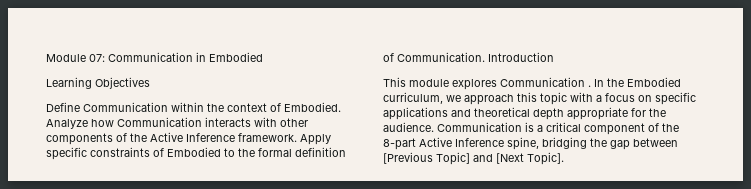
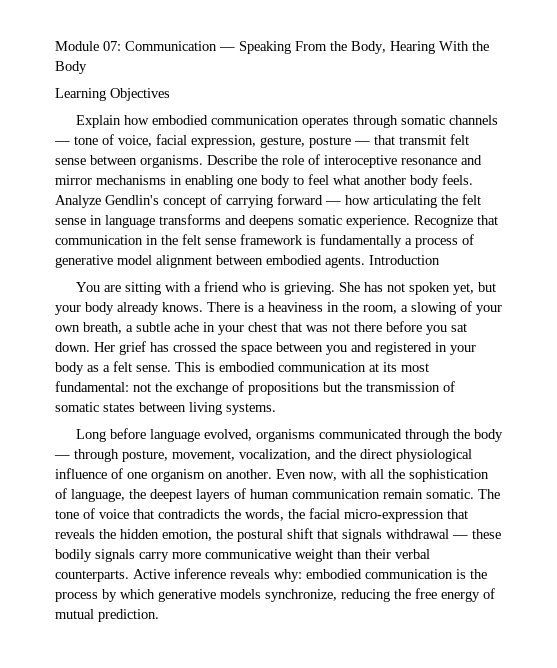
- Module 07: Communication in Embodied
+ Module 07: Communication — Speaking From the Body, Hearing With the Body
  Learning Objectives
- Define Communication within the context of Embodied. Analyze how Communication interacts with other components of the Active Inference framework. Apply specific constraints of Embodied to the formal definition of Communication. Introduction
- This module explores Communication . In the Embodied curriculum, we approach this topic with a focus on specific applications and theoretical depth appropriate for the audience. Communication is a critical component of the 8-part Active Inference spine, bridging the gap between [Previous Topic] and [Next Topic].
+ Explain how embodied communication operates through somatic channels — tone of voice, facial expression, gesture, posture — that transmit felt sense between organisms. Describe the role of interoceptive resonance and mirror mechanisms in enabling one body to feel what another body feels. Analyze Gendlin's concept of carrying forward — how articulating the felt sense in language transforms and deepens somatic experience. Recognize that communication in the felt sense framework is fundamentally a process of generative model alignment between embodied agents. Introduction
+ You are sitting with a friend who is grieving. She has not spoken yet, but your body already knows. There is a heaviness in the room, a slowing of your own breath, a subtle ache in your chest that was not there before you sat down. Her grief has crossed the space between you and registered in your body as a felt sense. This is embodied communication at its most fundamental: not the exchange of propositions but the transmission of somatic states between living systems.
+ Long before language evolved, organisms communicated through the body — through posture, movement, vocalization, and the direct physiological influence of one organism on another. Even now, with all the sophistication of language, the deepest layers of human communication remain somatic. The tone of voice that contradicts the words, the facial micro-expression that reveals the hidden emotion, the postural shift that signals withdrawal — these bodily signals carry more communicative weight than their verbal counterparts. Active inference reveals why: embodied communication is the process by which generative models synchronize, reducing the free energy of mutual prediction.

